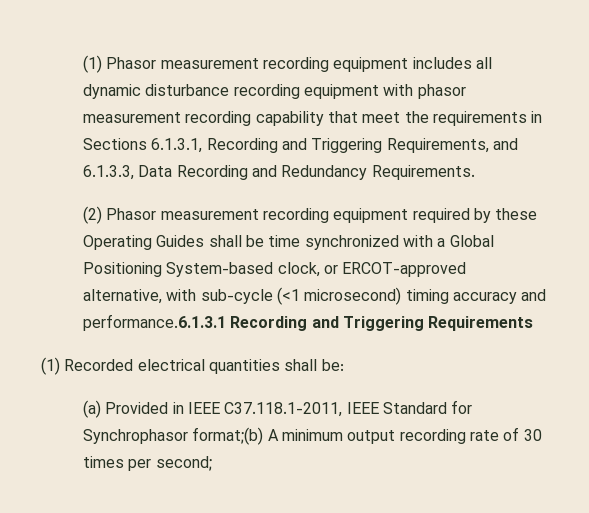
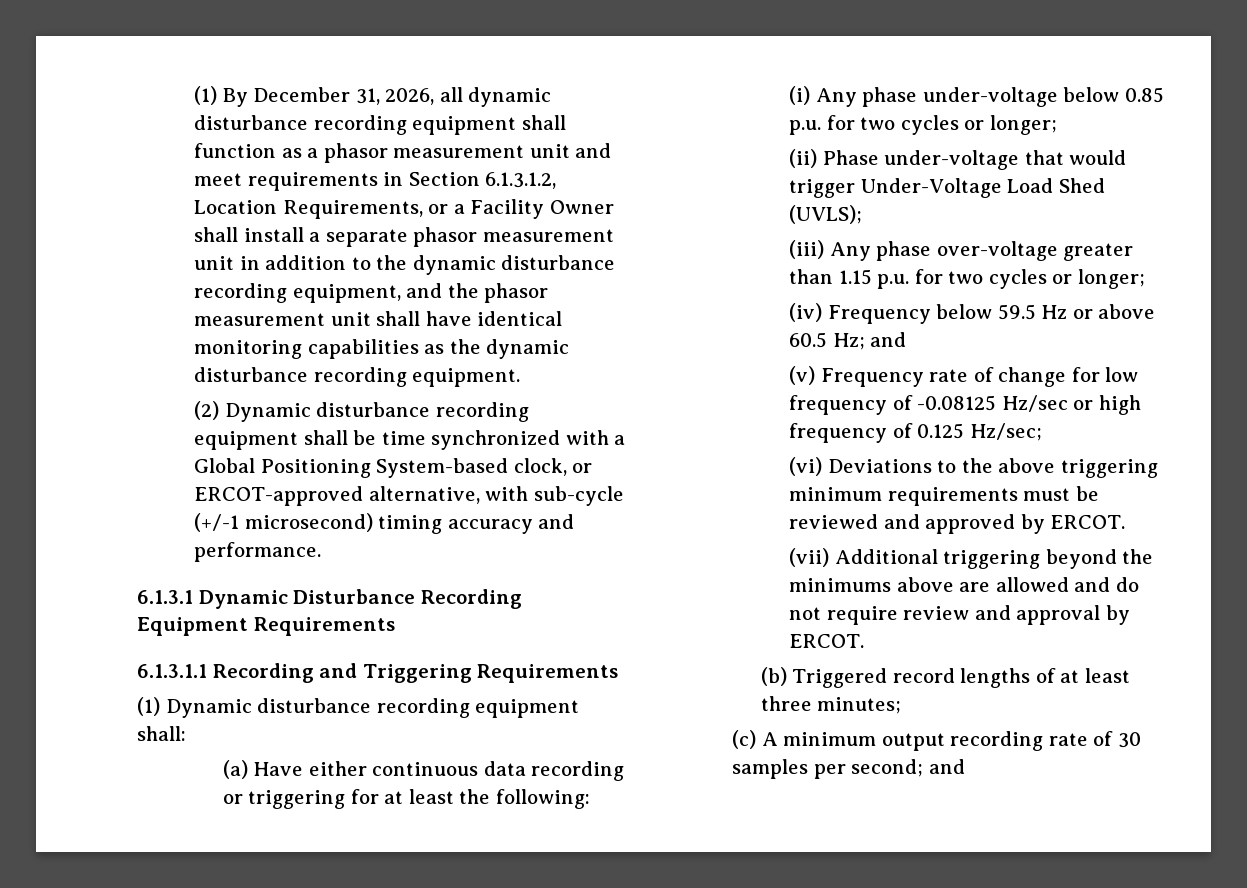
- (1) Phasor measurement recording equipment includes all dynamic disturbance recording equipment with phasor measurement recording capability that meet the requirements in Sections 6.1.3.1, Recording and Triggering Requirements, and 6.1.3.3, Data Recording and Redundancy Requirements.
- (2) Phasor measurement recording equipment required by these Operating Guides shall be time synchronized with a Global Positioning System-based clock, or ERCOT-approved alternative, with sub-cycle (<1 microsecond) timing accuracy and performance.6.1.3.1 Recording and Triggering Requirements
+ (1) By December 31, 2026, all dynamic disturbance recording equipment shall function as a phasor measurement unit and meet requirements in Section 6.1.3.1.2, Location Requirements, or a Facility Owner shall install a separate phasor measurement unit in addition to the dynamic disturbance recording equipment, and the phasor measurement unit shall have identical monitoring capabilities as the dynamic disturbance recording equipment.
+ (2) Dynamic disturbance recording equipment shall be time synchronized with a Global Positioning System-based clock, or ERCOT-approved alternative, with sub-cycle (+/-1 microsecond) timing accuracy and performance.
+ 6.1.3.1 Dynamic Disturbance Recording Equipment Requirements
+ 6.1.3.1.1 Recording and Triggering Requirements
- (1) Recorded electrical quantities shall be:
- (a) Provided in IEEE C37.118.1-2011, IEEE Standard for Synchrophasor format;(b) A minimum output recording rate of 30 times per second;
+ (1) Dynamic disturbance recording equipment shall:
+ (a) Have either continuous data recording or triggering for at least the following:
+ (i) Any phase under-voltage below 0.85 p.u. for two cycles or longer;
+ (ii) Phase under-voltage that would trigger Under-Voltage Load Shed (UVLS);
+ (iii) Any phase over-voltage greater than 1.15 p.u. for two cycles or longer;
+ (iv) Frequency below 59.5 Hz or above 60.5 Hz; and
+ (v) Frequency rate of change for low frequency of -0.08125 Hz/sec or high frequency of 0.125 Hz/sec;
+ (vi) Deviations to the above triggering minimum requirements must be reviewed and approved by ERCOT.
+ (vii) Additional triggering beyond the minimums above are allowed and do not require review and approval by ERCOT.
+ (b) Triggered record lengths of at least three minutes;
+ (c) A minimum output recording rate of 30 samples per second; and

